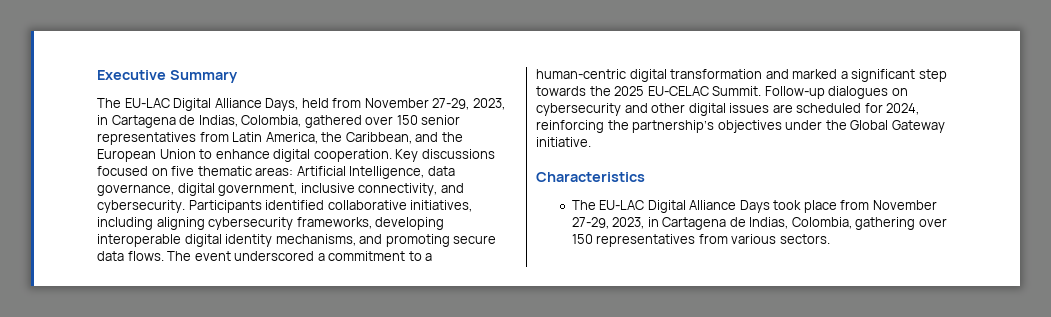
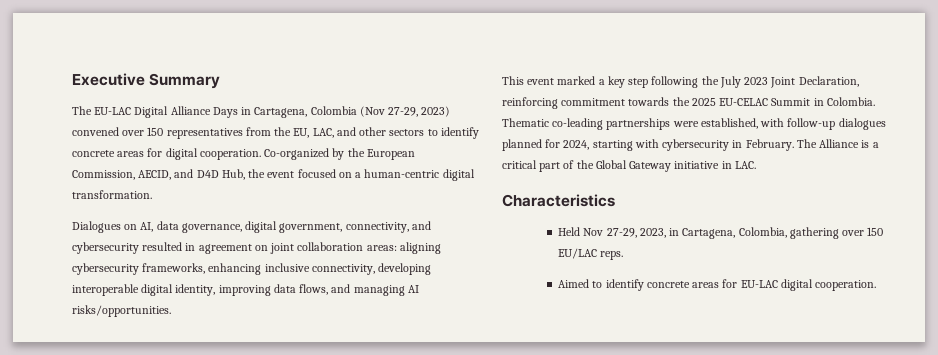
- The EU-LAC Digital Alliance Days, held from November 27-29, 2023, in Cartagena de Indias, Colombia, gathered over 150 senior representatives from Latin America, the Caribbean, and the European Union to enhance digital cooperation. Key discussions focused on five thematic areas: Artificial Intelligence, data governance, digital government, inclusive connectivity, and cybersecurity. Participants identified collaborative initiatives, including aligning cybersecurity frameworks, developing interoperable digital identity mechanisms, and promoting secure data flows. The event underscored a commitment to a human-centric digital transformation and marked a significant step towards the 2025 EU-CELAC Summit. Follow-up dialogues on cybersecurity and other digital issues are scheduled for 2024, reinforcing the partnership’s objectives under the Global Gateway initiative.
+ The EU-LAC Digital Alliance Days in Cartagena, Colombia (Nov 27-29, 2023) convened over 150 representatives from the EU, LAC, and other sectors to identify concrete areas for digital cooperation. Co-organized by the European Commission, AECID, and D4D Hub, the event focused on a human-centric digital transformation.
+ Dialogues on AI, data governance, digital government, connectivity, and cybersecurity resulted in agreement on joint collaboration areas: aligning cybersecurity frameworks, enhancing inclusive connectivity, developing interoperable digital identity, improving data flows, and managing AI risks/opportunities.
+ This event marked a key step following the July 2023 Joint Declaration, reinforcing commitment towards the 2025 EU-CELAC Summit in Colombia. Thematic co-leading partnerships were established, with follow-up dialogues planned for 2024, starting with cybersecurity in February. The Alliance is a critical part of the Global Gateway initiative in LAC.
  Characteristics
- The EU-LAC Digital Alliance Days took place from November 27-29, 2023, in Cartagena de Indias, Colombia, gathering over 150 representatives from various sectors.
+ Held Nov 27-29, 2023, in Cartagena, Colombia, gathering over 150 EU/LAC reps.
+ Aimed to identify concrete areas for EU-LAC digital cooperation.

